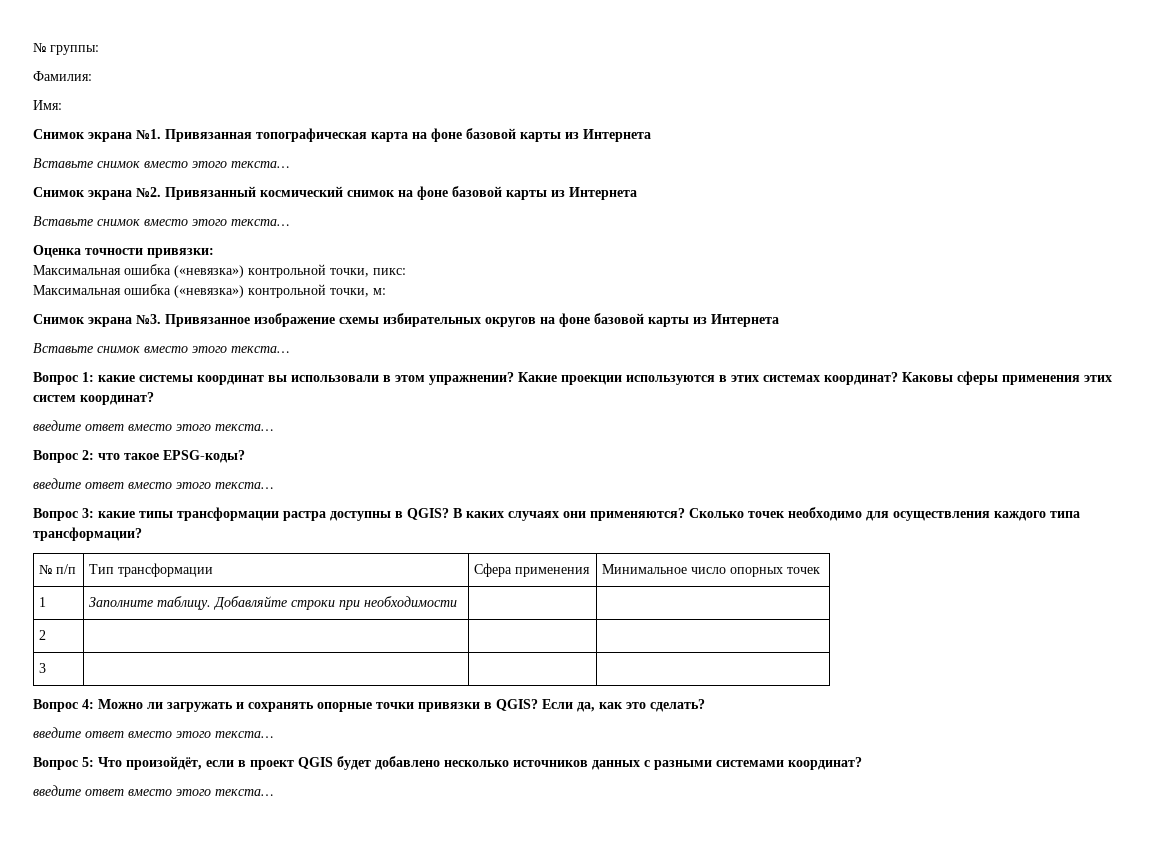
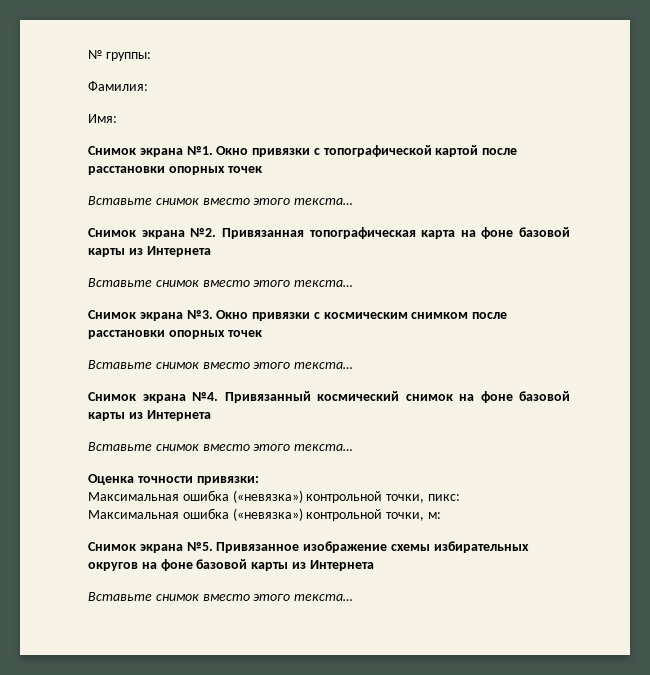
+ Окно привязки с топографической картой после расстановки опорных точек
+ Вставьте снимок вместо этого текста…
+ Снимок экрана №2.
- Снимок экрана №2.
+ Снимок экрана №3. Окно привязки с космическим снимком после расстановки опорных точек
+ Вставьте снимок вместо этого текста…
+ Снимок экрана №4.
- Снимок экрана №3.
+ Снимок экрана №5.
- Вопрос 1: какие системы координат вы использовали в этом упражнении? Какие проекции используются в этих системах координат? Каковы сферы применения этих систем координат?
- введите ответ вместо этого текста…
- Вопрос 2: что такое EPSG-коды?
- введите ответ вместо этого текста…
- Вопрос 3: какие типы трансформации растра доступны в QGIS? В каких случаях они применяются? Сколько точек необходимо для осуществления каждого типа трансформации?
- № п/п | Тип трансформации | Сфера применения | Минимальное число опорных точек
- 1 | Заполните таблицу. Добавляйте строки при необходимости | |
- 2 | | |
- 3 | | |
- Вопрос 4: Можно ли загружать и сохранять опорные точки привязки в QGIS? Если да, как это сделать?
- введите ответ вместо этого текста…
- Вопрос 5: Что произойдёт, если в проект QGIS будет добавлено несколько источников данных с разными системами координат?
- введите ответ вместо этого текста…

